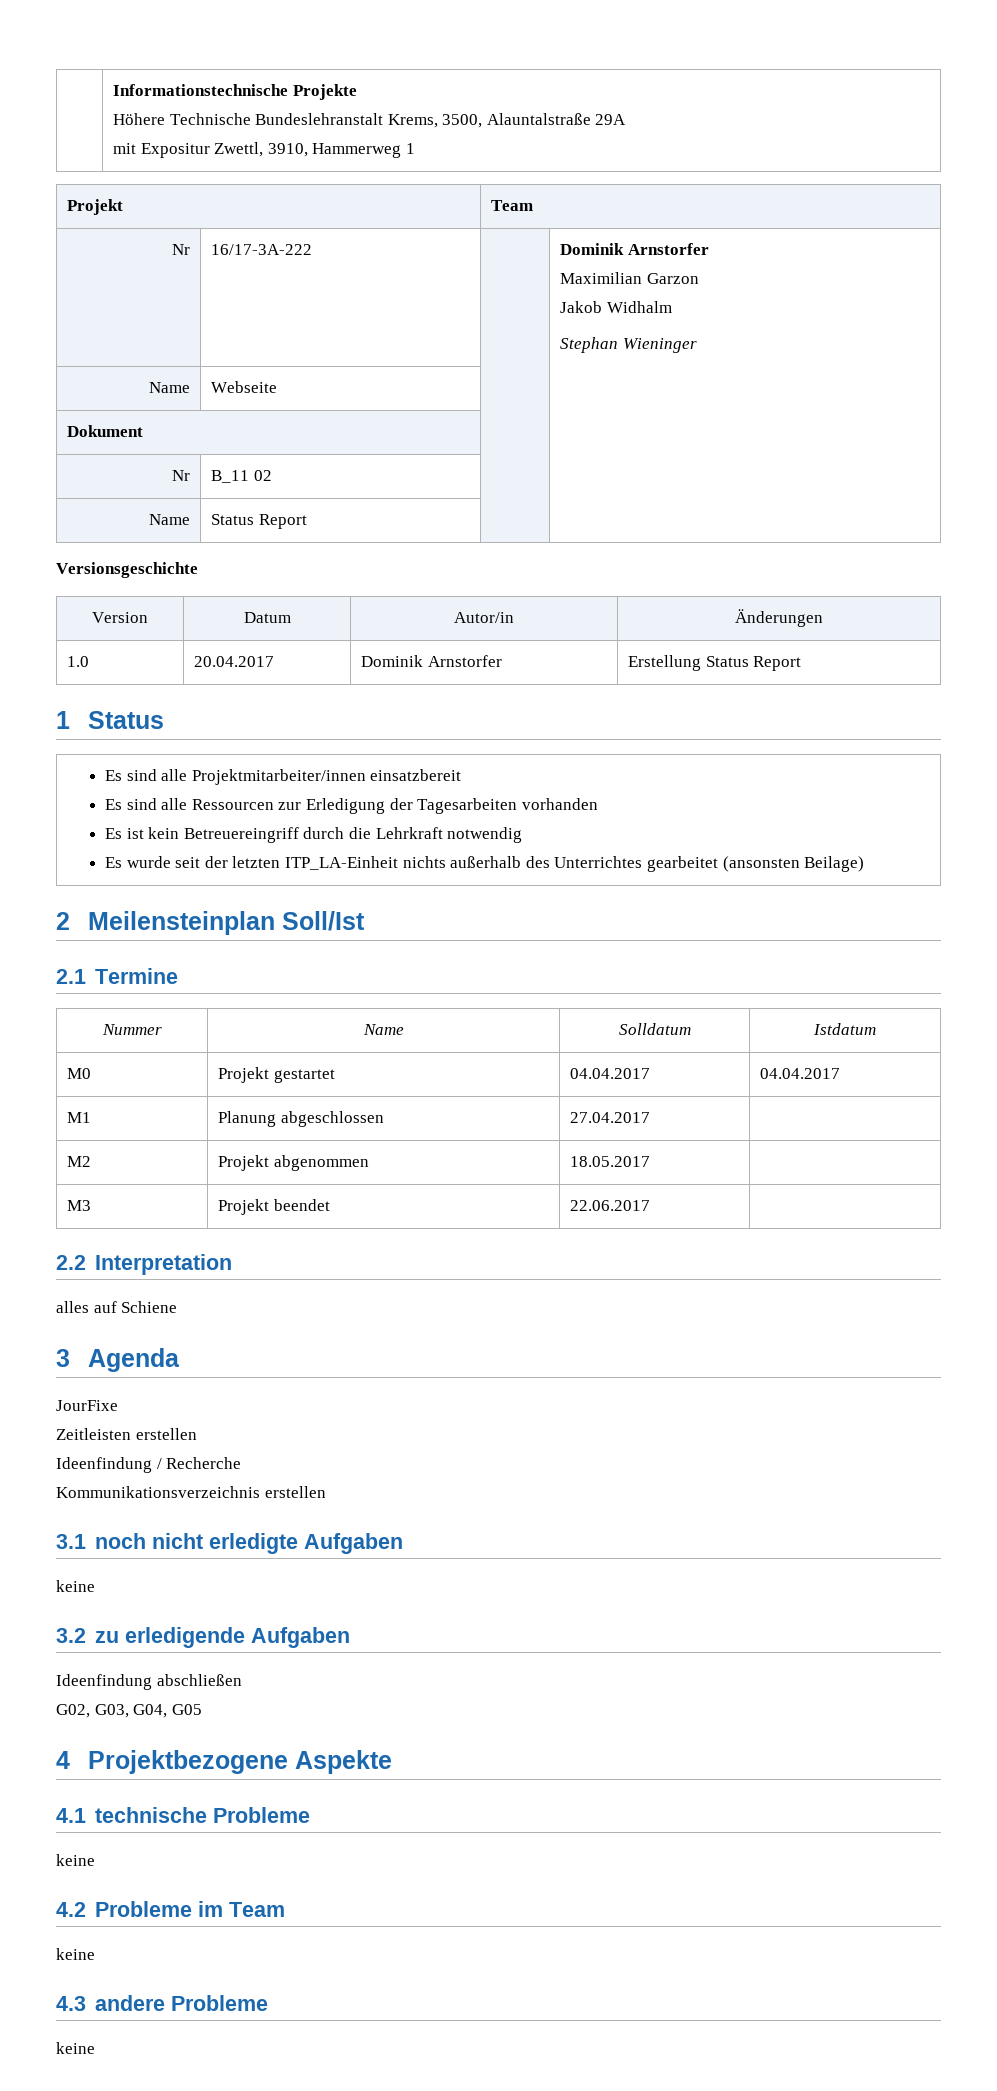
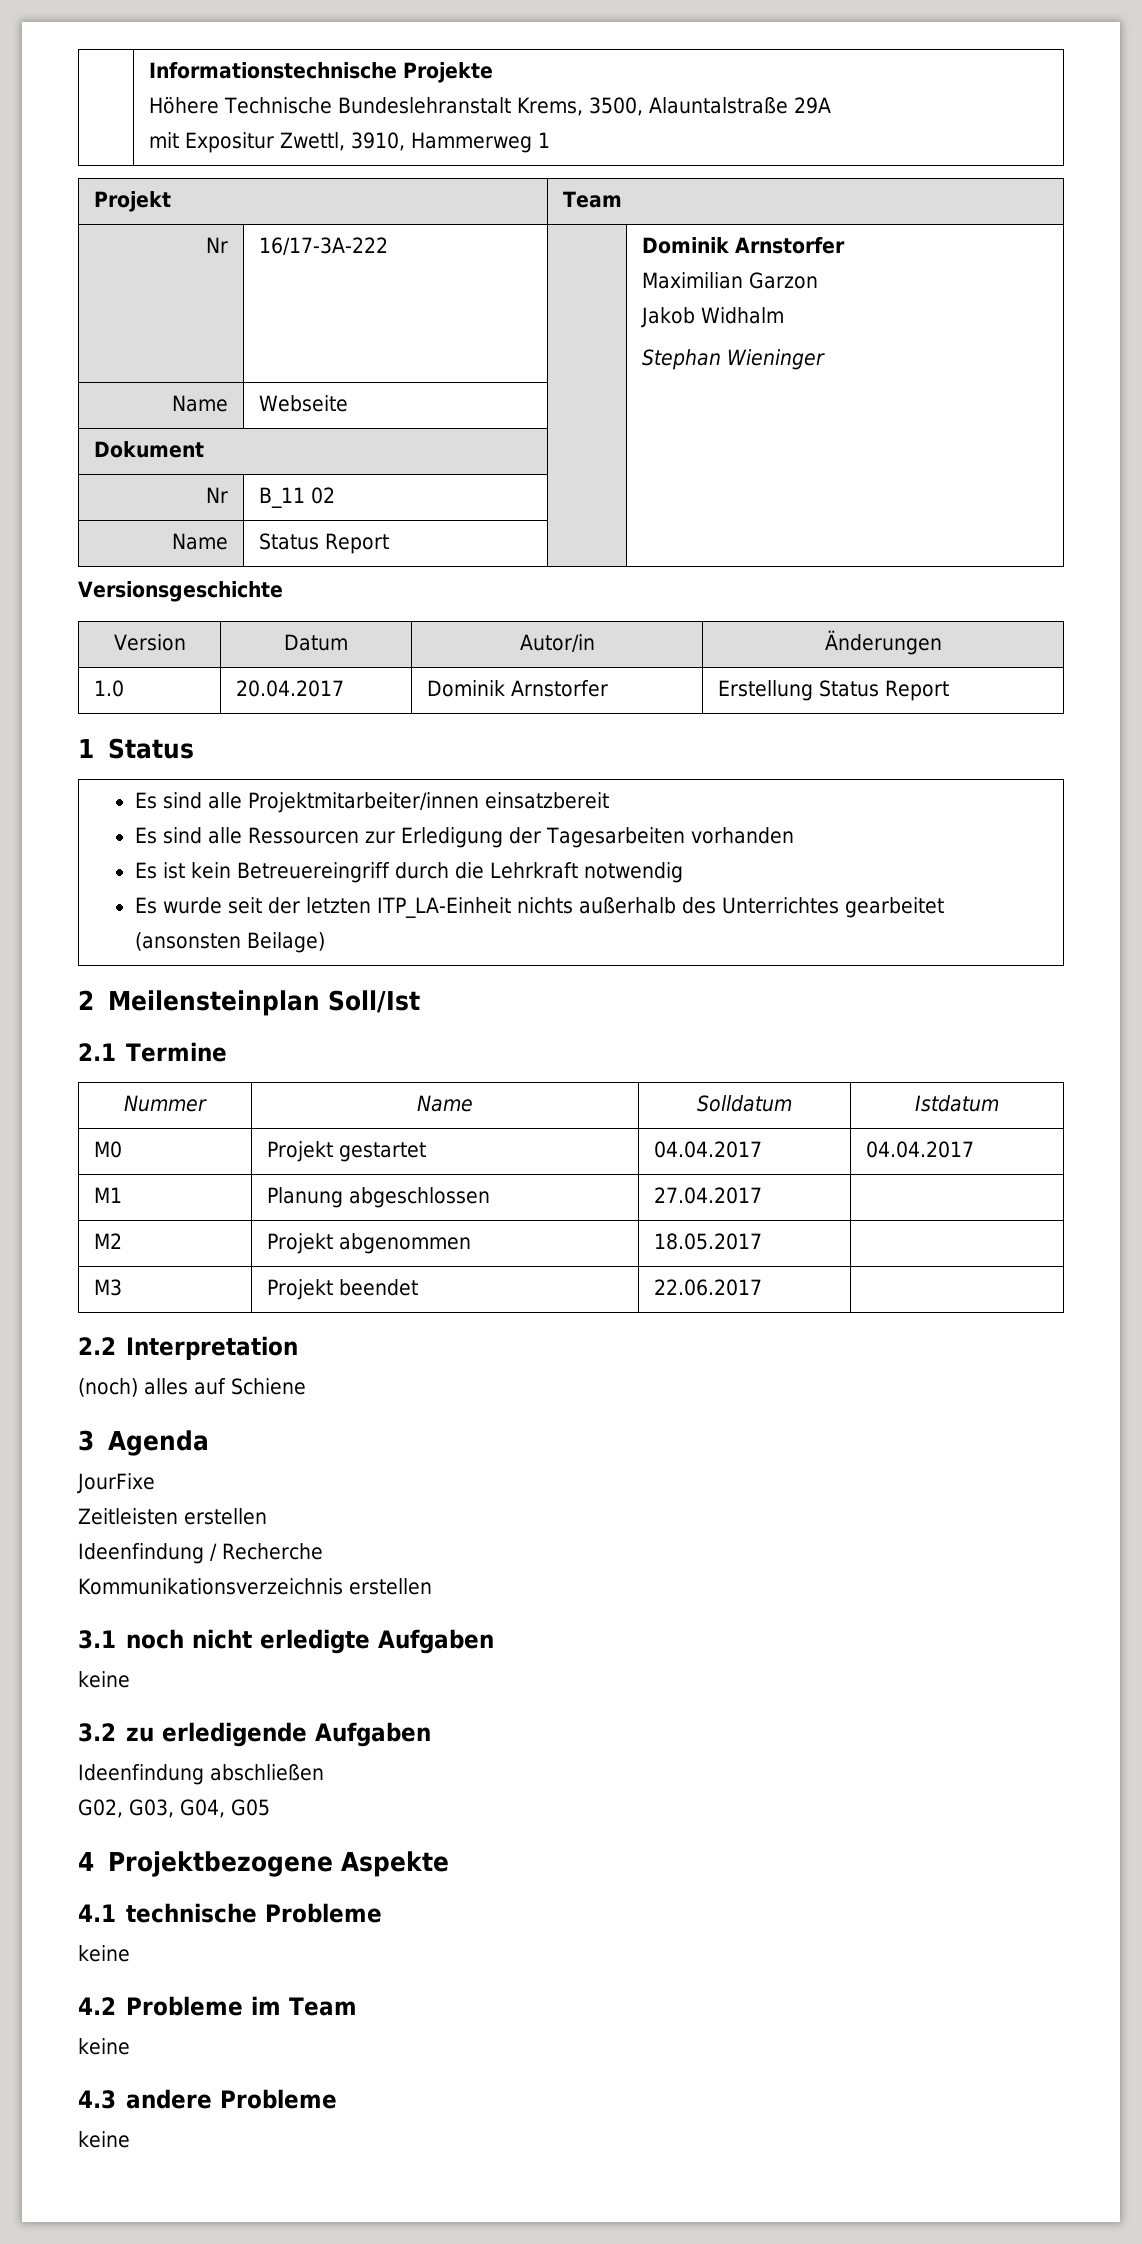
- alles auf Schiene
+ (noch) alles auf Schiene

